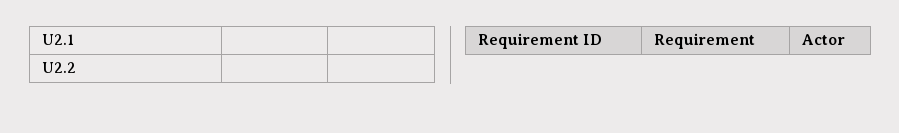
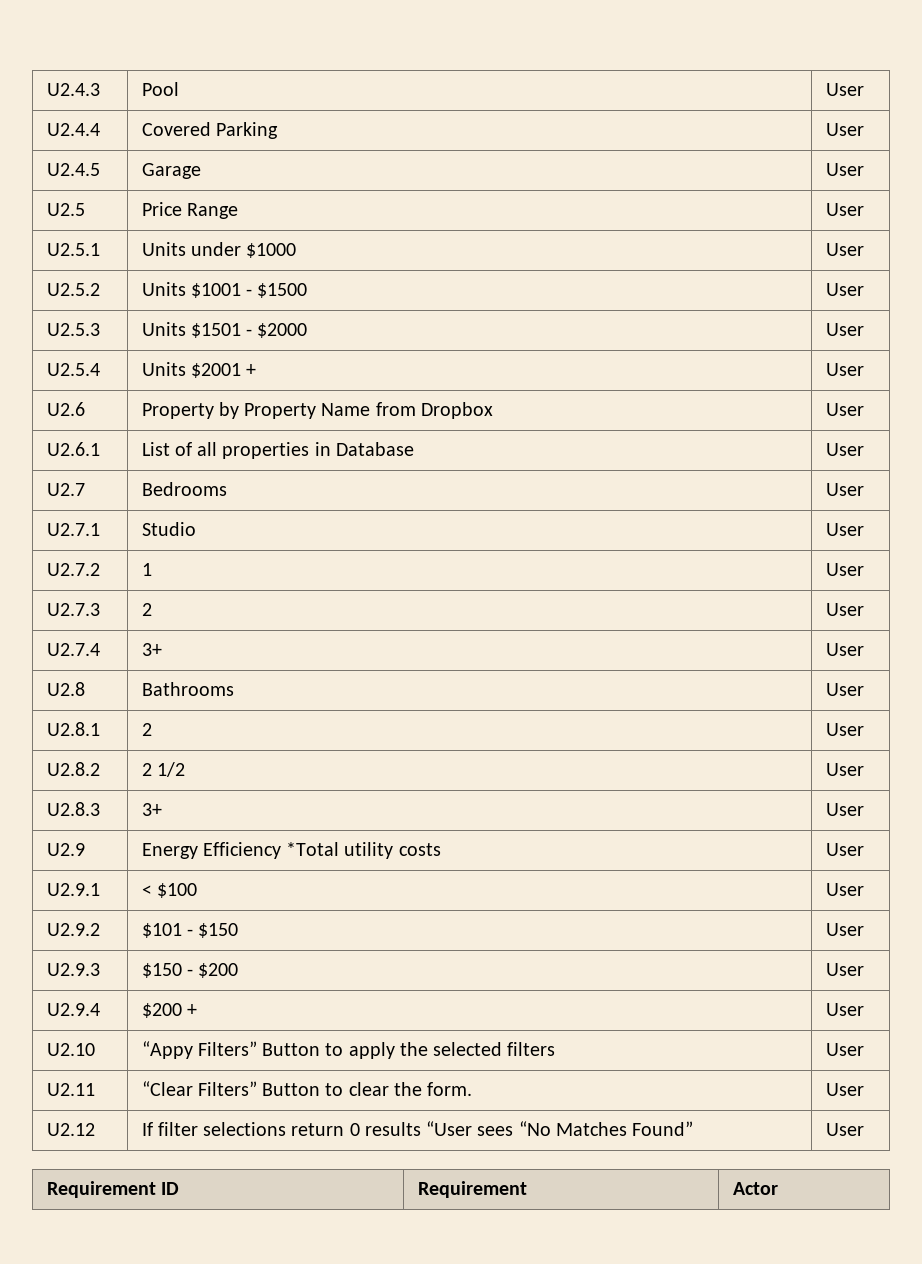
- U2.1 | |
- U2.2 | |
+ U2.4.3 | Pool | User
+ U2.4.4 | Covered Parking | User
+ U2.4.5 | Garage | User
+ U2.5 | Price Range | User
+ U2.5.1 | Units under $1000 | User
+ U2.5.2 | Units $1001 - $1500 | User
+ U2.5.3 | Units $1501 - $2000 | User
+ U2.5.4 | Units $2001 + | User
+ U2.6 | Property by Property Name from Dropbox | User
+ U2.6.1 | List of all properties in Database | User
+ U2.7 | Bedrooms | User
+ U2.7.1 | Studio | User
+ U2.7.2 | 1 | User
+ U2.7.3 | 2 | User
+ U2.7.4 | 3+ | User
+ U2.8 | Bathrooms | User
+ U2.8.1 | 2 | User
+ U2.8.2 | 2 1/2 | User
+ U2.8.3 | 3+ | User
+ U2.9 | Energy Efficiency *Total utility costs | User
+ U2.9.1 | < $100 | User
+ U2.9.2 | $101 - $150 | User
+ U2.9.3 | $150 - $200 | User
+ U2.9.4 | $200 + | User
+ U2.10 | “Appy Filters” Button to apply the selected filters | User
+ U2.11 | “Clear Filters” Button to clear the form. | User
+ U2.12 | If filter selections return 0 results “User sees “No Matches Found” | User

